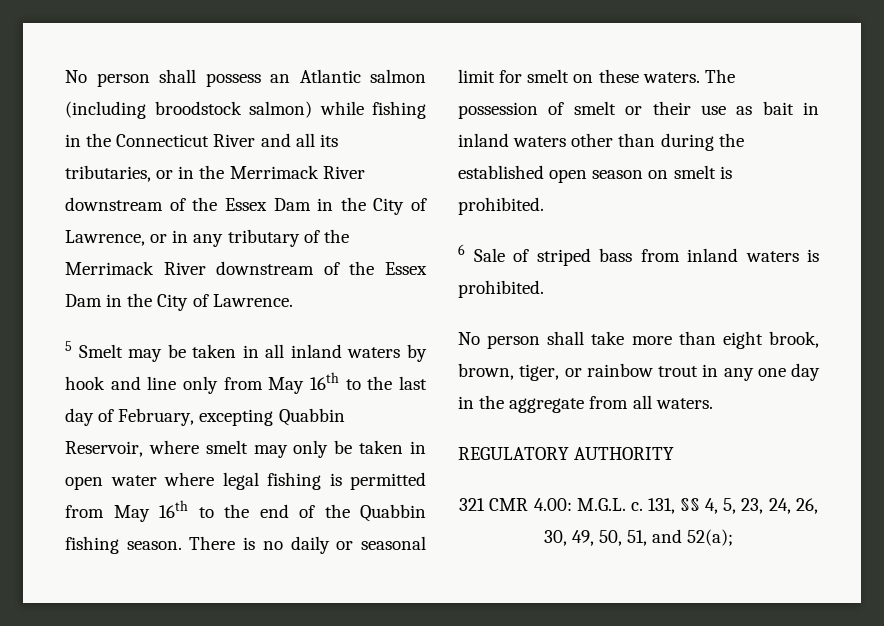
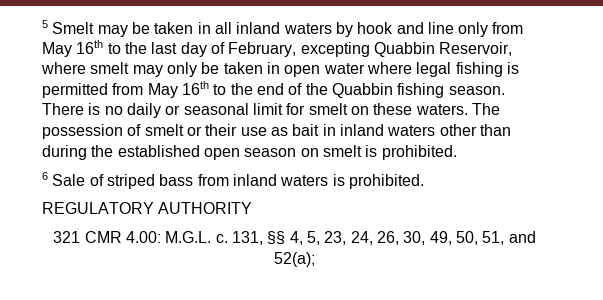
- No person shall possess an Atlantic salmon (including broodstock salmon) while fishing in the Connecticut River and all its tributaries, or in the Merrimack River downstream of the Essex Dam in the City of Lawrence, or in any tributary of the Merrimack River downstream of the Essex Dam in the City of Lawrence.
- No person shall take more than eight brook, brown, tiger, or rainbow trout in any one day in the aggregate from all waters.

